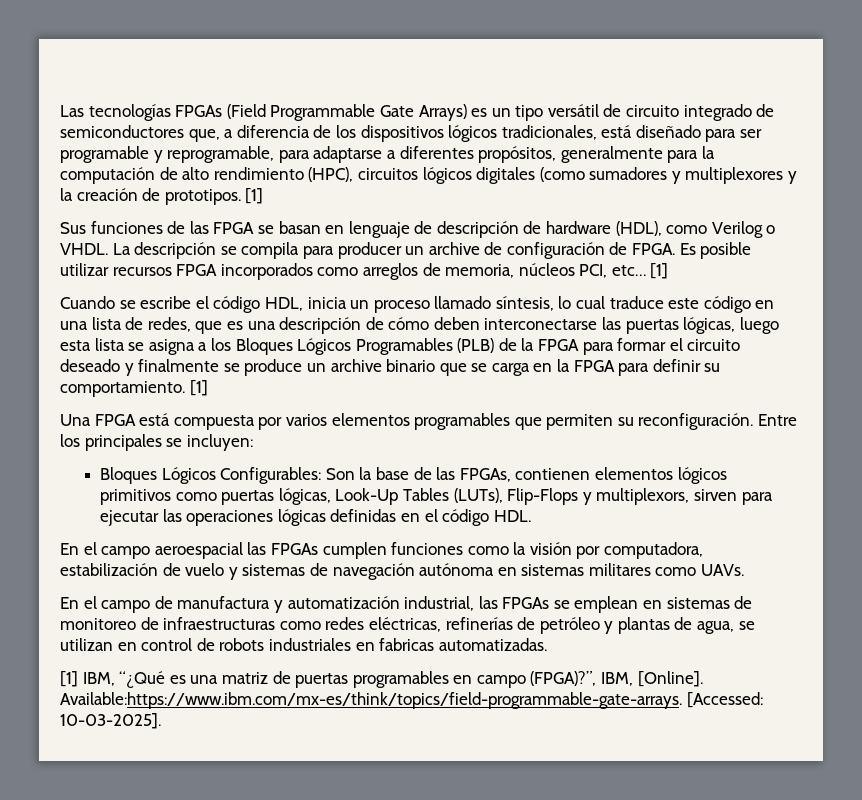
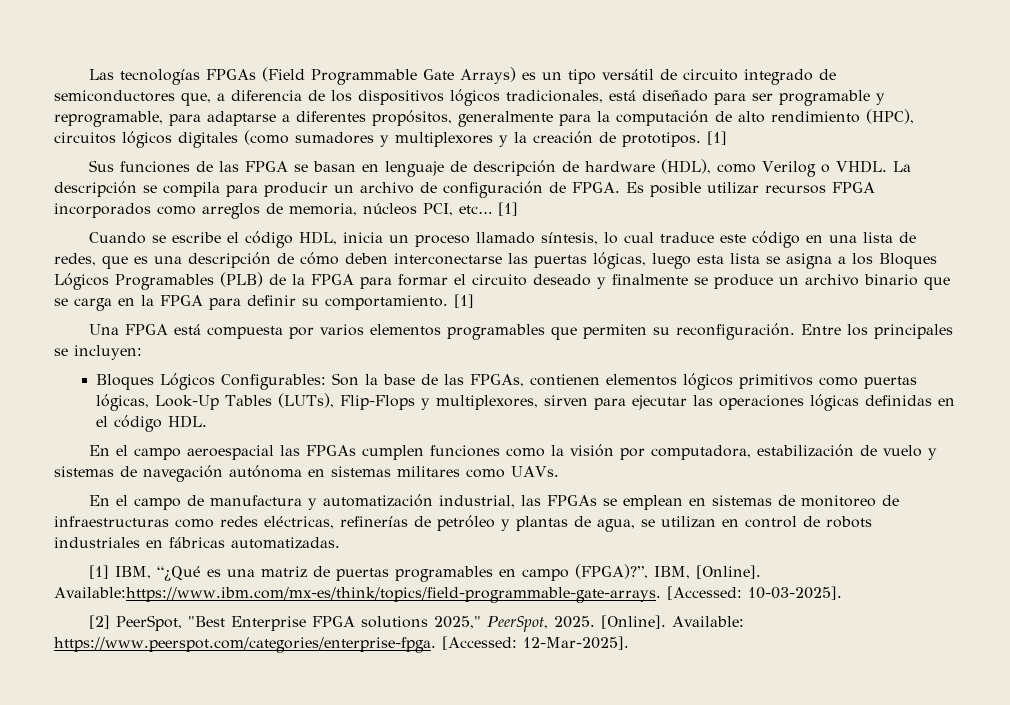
- La descripción se compila para producer un archive de configuración de FPGA.
+ La descripción se compila para producir un archivo de configuración de FPGA.
- Cuando se escribe el código HDL, inicia un proceso llamado síntesis, lo cual traduce este código en una lista de redes, que es una descripción de cómo deben interconectarse las puertas lógicas, luego esta lista se asigna a los Bloques Lógicos Programables (PLB) de la FPGA para formar el circuito deseado y finalmente se produce un archive binario que se carga en la FPGA para definir su comportamiento.
+ Cuando se escribe el código HDL, inicia un proceso llamado síntesis, lo cual traduce este código en una lista de redes, que es una descripción de cómo deben interconectarse las puertas lógicas, luego esta lista se asigna a los Bloques Lógicos Programables (PLB) de la FPGA para formar el circuito deseado y finalmente se produce un archivo binario que se carga en la FPGA para definir su comportamiento.
- Bloques Lógicos Configurables: Son la base de las FPGAs, contienen elementos lógicos primitivos como puertas lógicas, Look-Up Tables (LUTs), Flip-Flops y multiplexors, sirven para ejecutar las operaciones lógicas definidas en el código HDL.
+ Bloques Lógicos Configurables: Son la base de las FPGAs, contienen elementos lógicos primitivos como puertas lógicas, Look-Up Tables (LUTs), Flip-Flops y multiplexores, sirven para ejecutar las operaciones lógicas definidas en el código HDL.
- En el campo de manufactura y automatización industrial, las FPGAs se emplean en sistemas de monitoreo de infraestructuras como redes eléctricas, refinerías de petróleo y plantas de agua, se utilizan en control de robots industriales en fabricas automatizadas.
+ En el campo de manufactura y automatización industrial, las FPGAs se emplean en sistemas de monitoreo de infraestructuras como redes eléctricas, refinerías de petróleo y plantas de agua, se utilizan en control de robots industriales en fábricas automatizadas.
+ [2] PeerSpot, "Best Enterprise FPGA solutions 2025," PeerSpot, 2025. [Online]. Available: https://www.peerspot.com/categories/enterprise-fpga. [Accessed: 12-Mar-2025].

